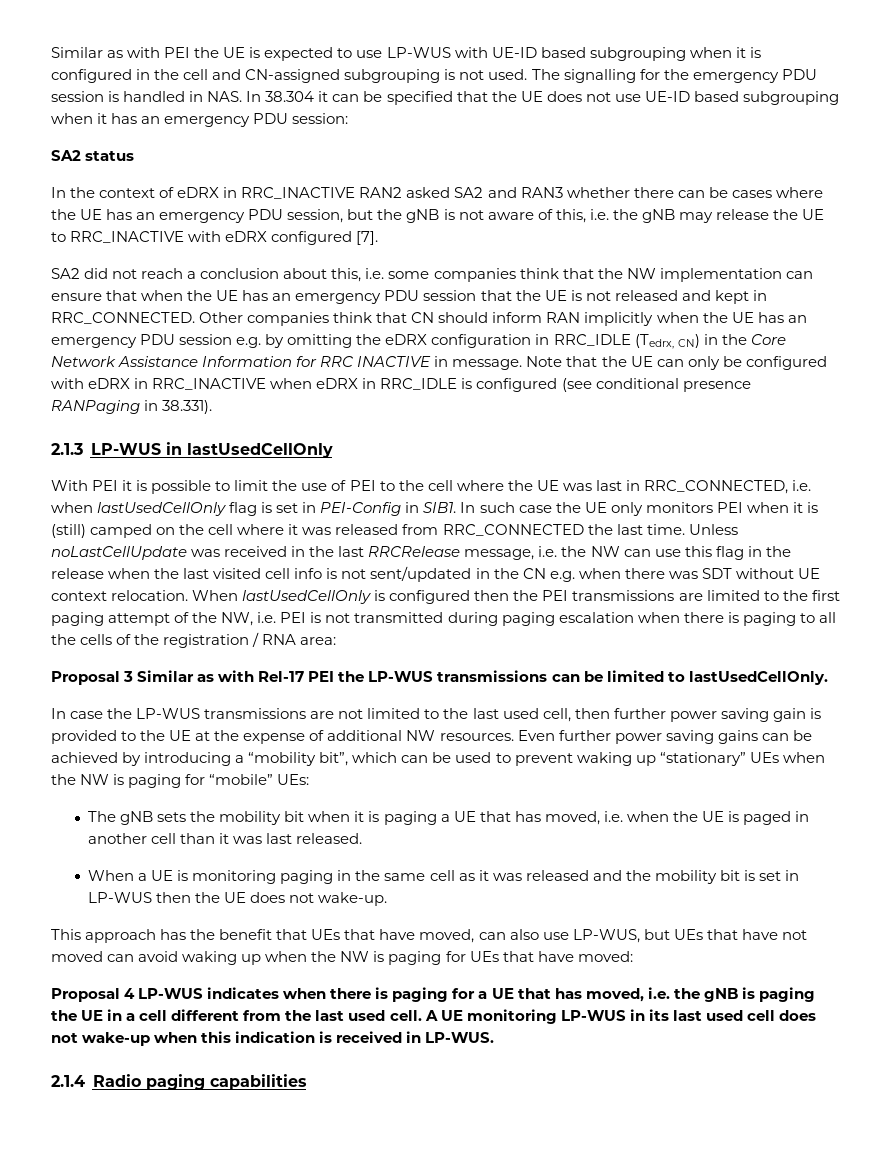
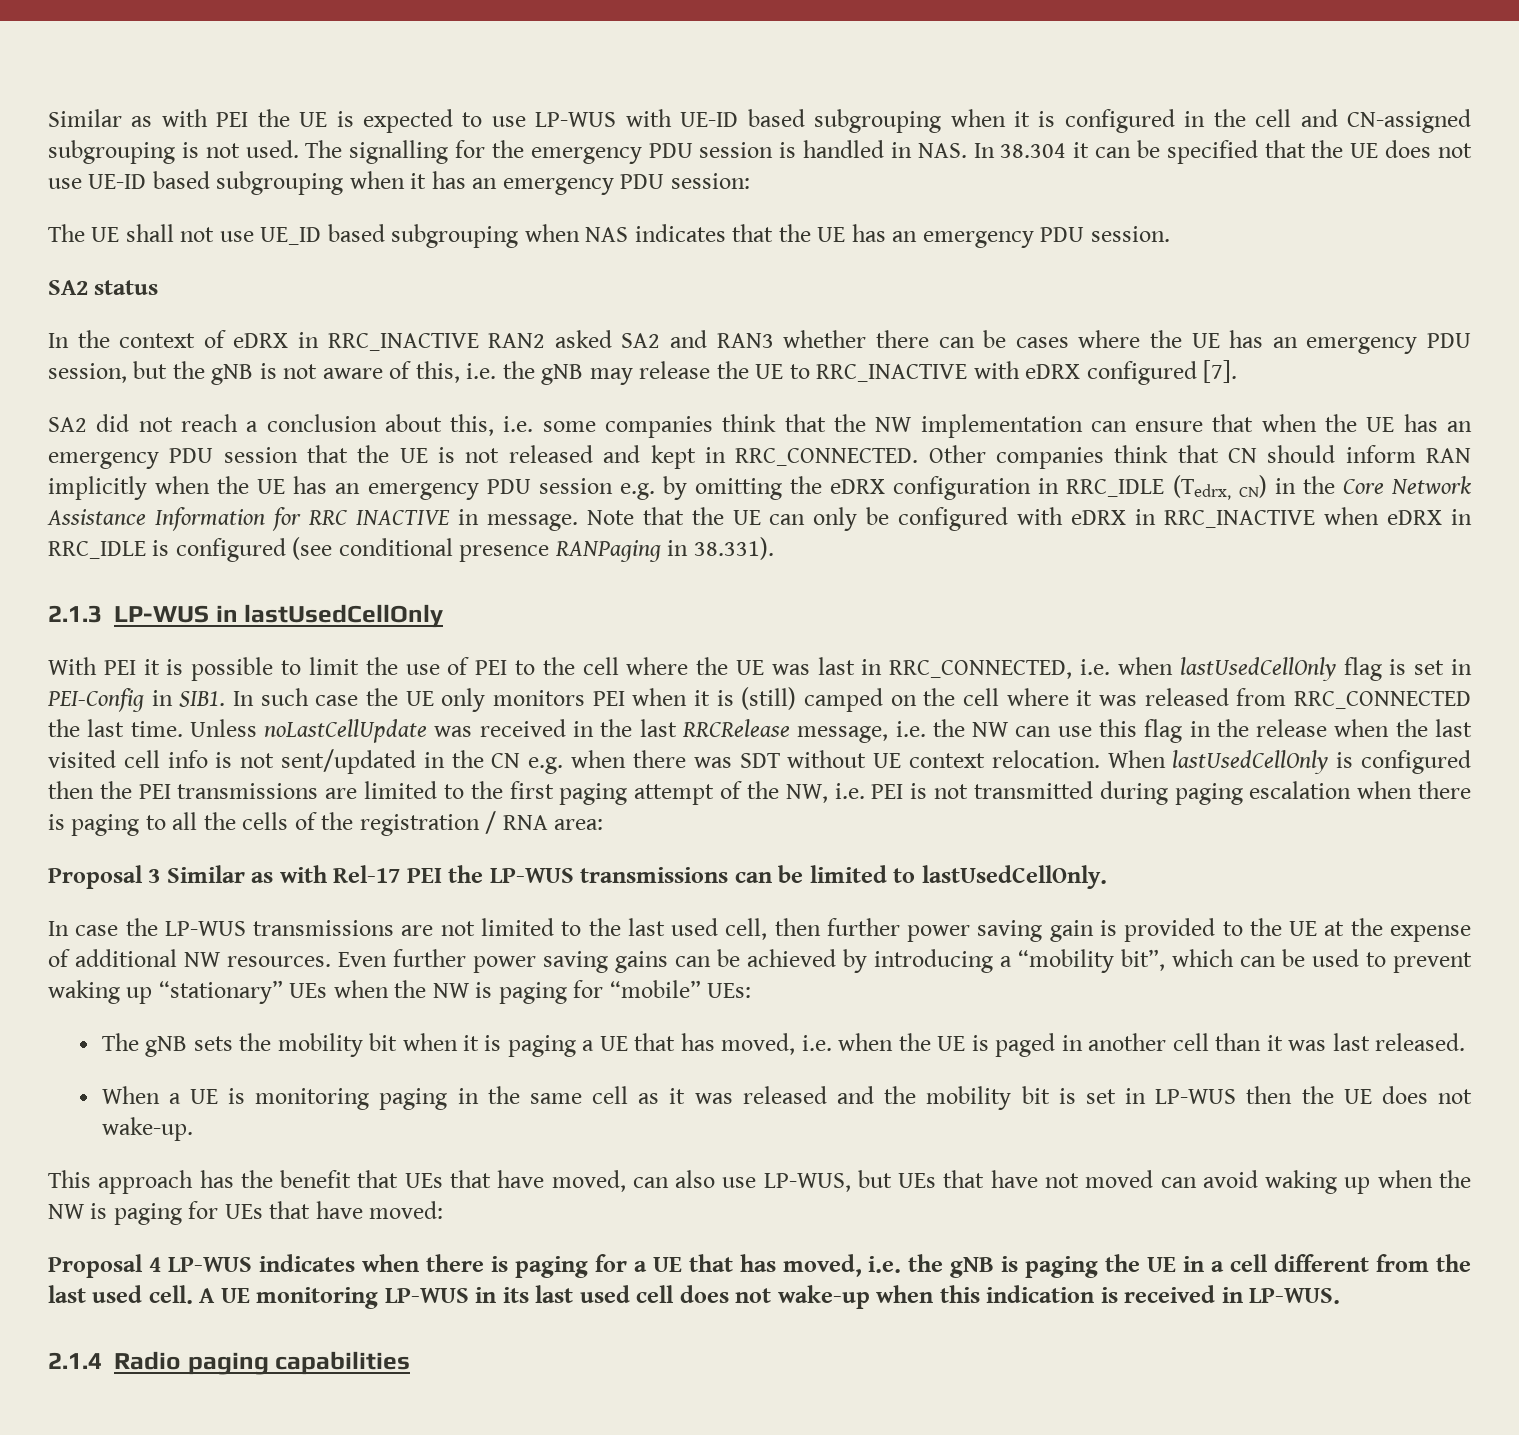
+ The UE shall not use UE_ID based subgrouping when NAS indicates that the UE has an emergency PDU session.

